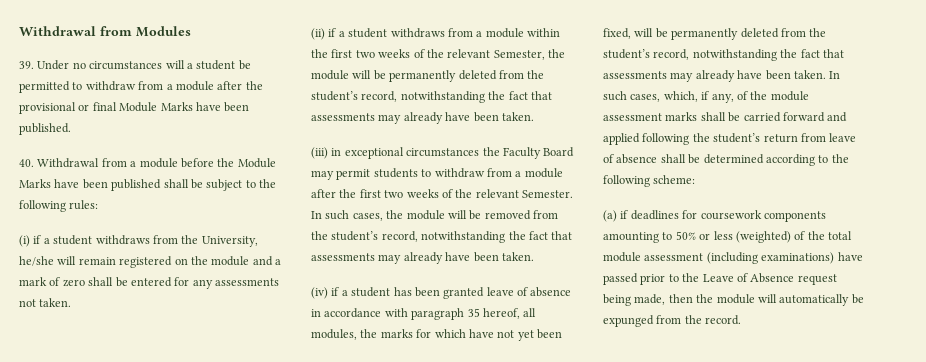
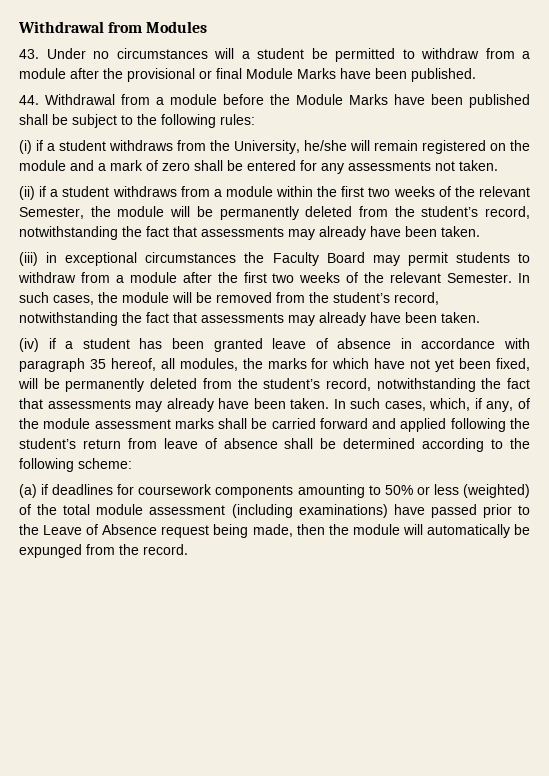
- 39. Under no circumstances will a student be permitted to withdraw from a module after the provisional or final Module Marks have been published.
+ 43. Under no circumstances will a student be permitted to withdraw from a module after the provisional or final Module Marks have been published.
- 40. Withdrawal from a module before the Module Marks have been published shall be subject to the following rules:
+ 44. Withdrawal from a module before the Module Marks have been published shall be subject to the following rules:

